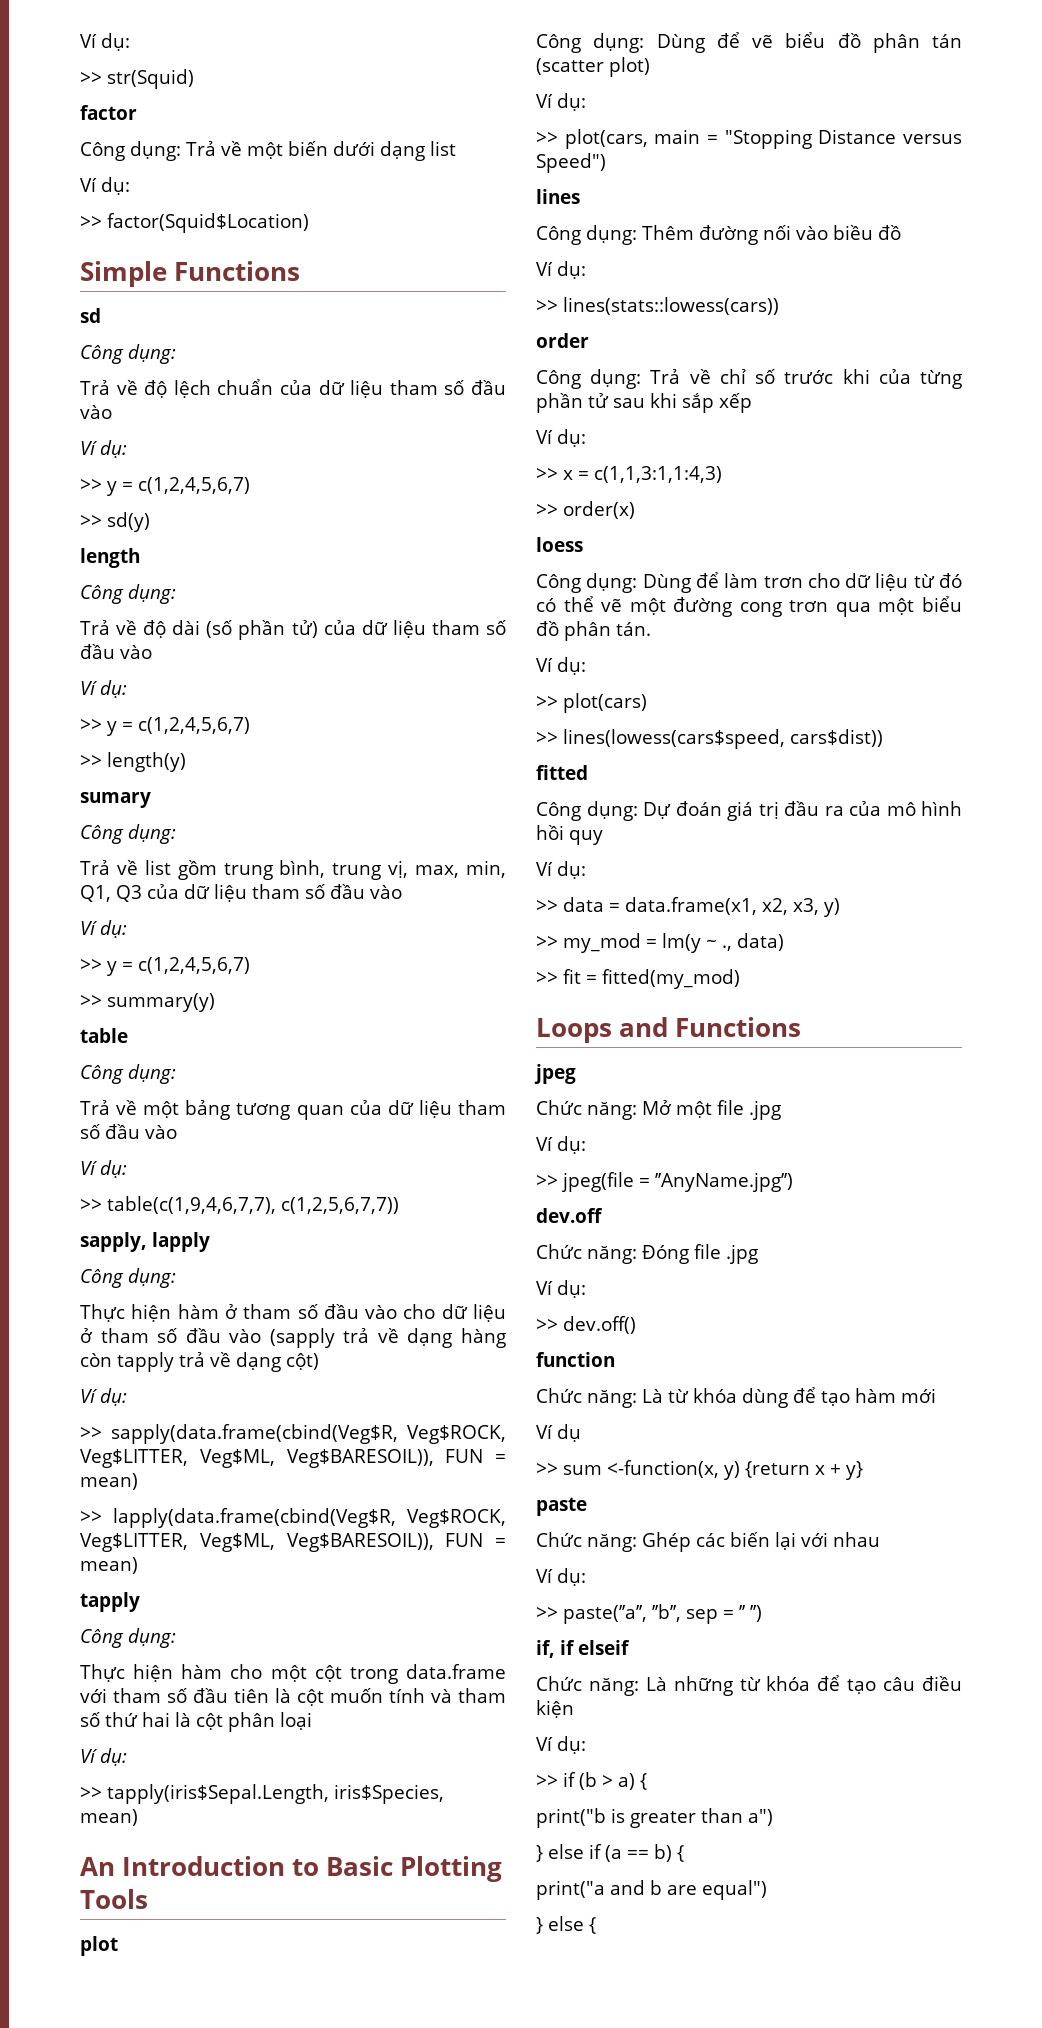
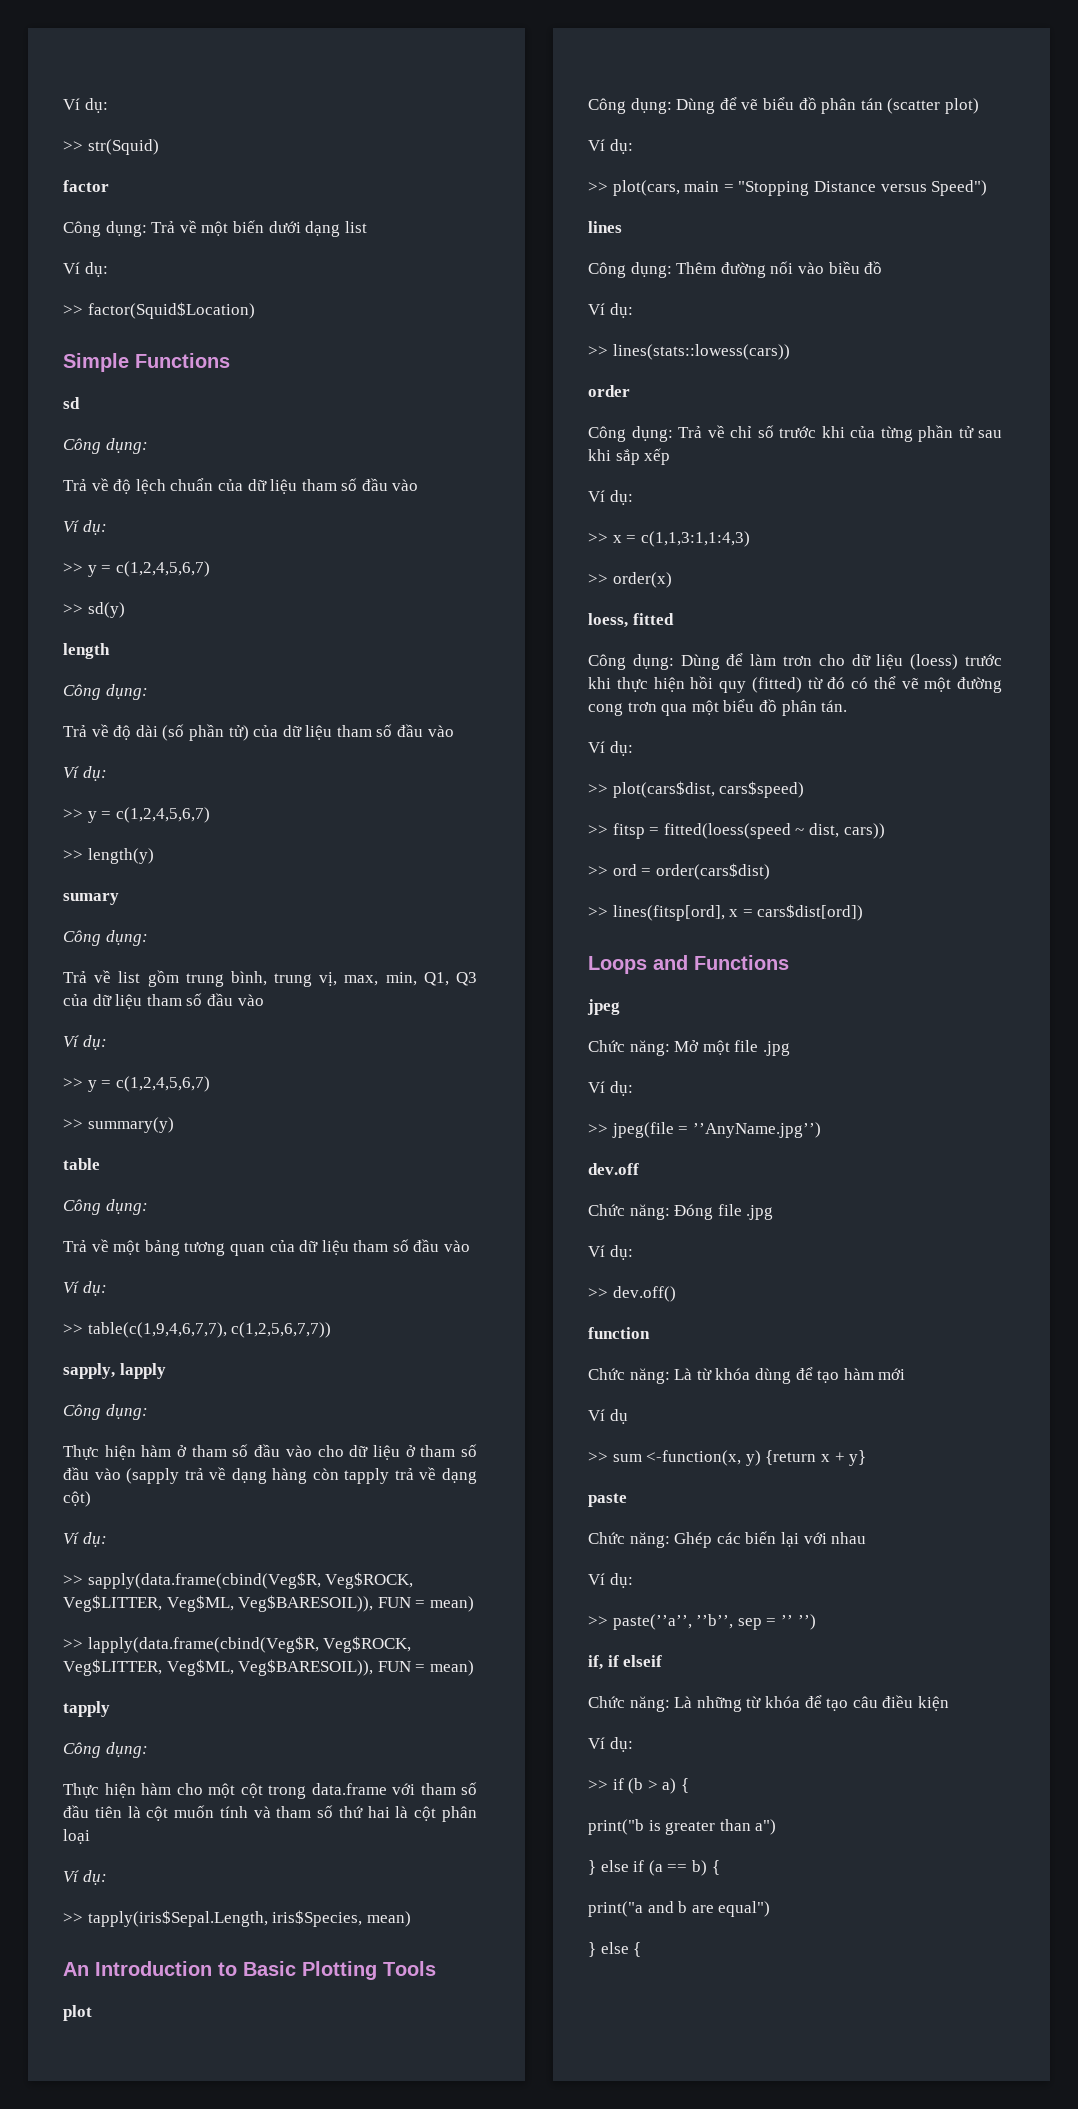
- loess
+ loess, fitted
- Công dụng: Dùng để làm trơn cho dữ liệu từ đó có thể vẽ một đường cong trơn qua một biểu đồ phân tán.
+ Công dụng: Dùng để làm trơn cho dữ liệu (loess) trước khi thực hiện hồi quy (fitted) từ đó có thể vẽ một đường cong trơn qua một biểu đồ phân tán.
- >> plot(cars)
- >> lines(lowess(cars$speed, cars$dist))
- fitted
- Công dụng: Dự đoán giá trị đầu ra của mô hình hồi quy
- Ví dụ:
- >> data = data.frame(x1, x2, x3, y)
- >> my_mod = lm(y ~ ., data)
- >> fit = fitted(my_mod)
+ >> plot(cars$dist, cars$speed)
+ >> fitsp = fitted(loess(speed ~ dist, cars))
+ >> ord = order(cars$dist)
+ >> lines(fitsp[ord], x = cars$dist[ord])

